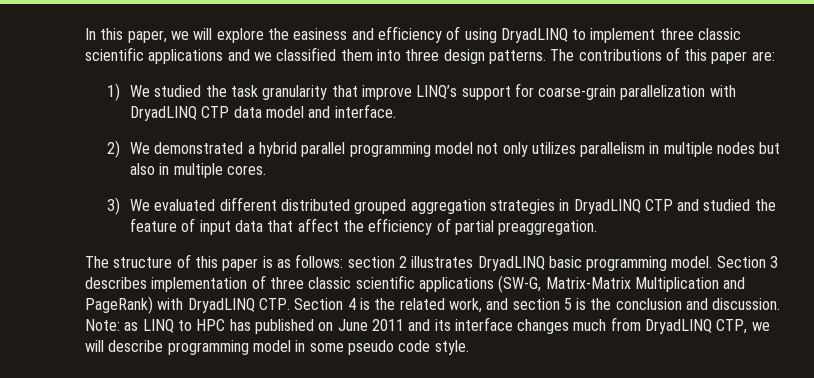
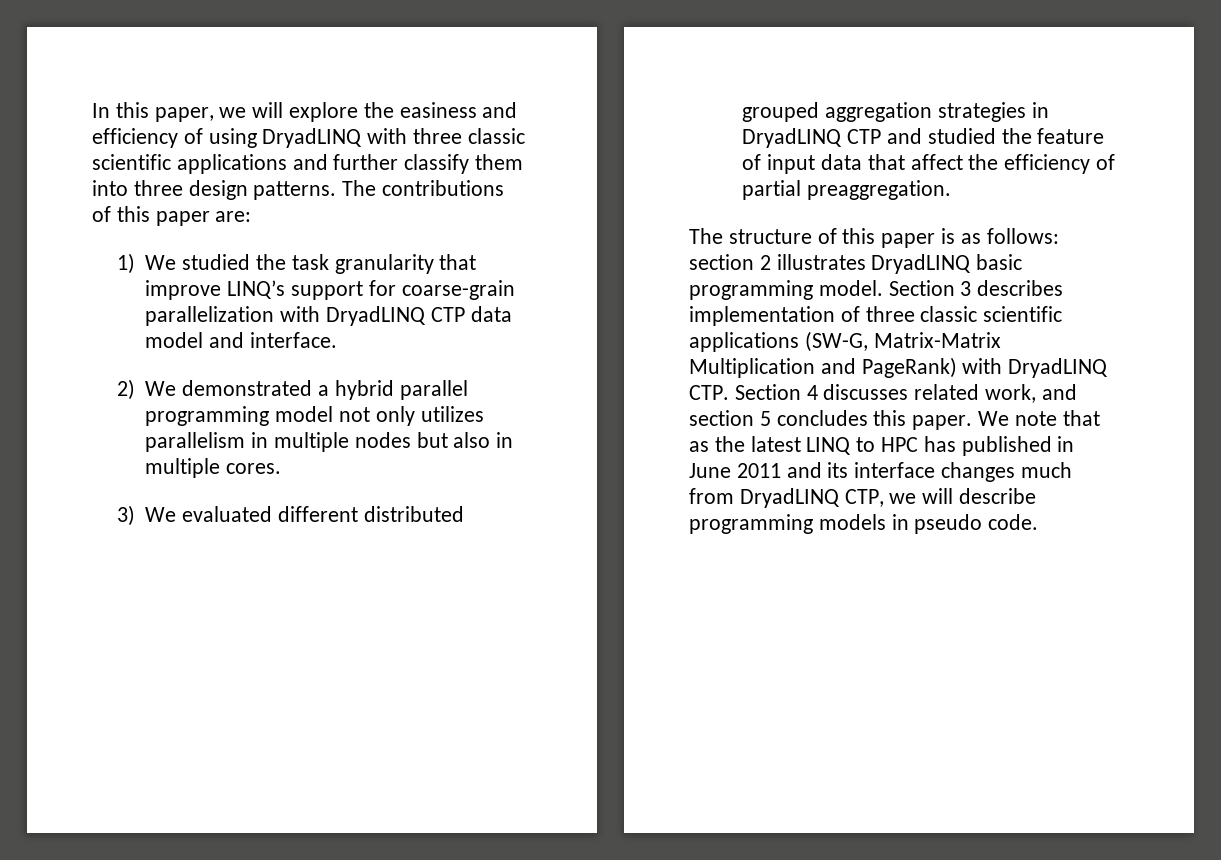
- In this paper, we will explore the easiness and efficiency of using DryadLINQ to implement three classic scientific applications and we classified them into three design patterns.
+ In this paper, we will explore the easiness and efficiency of using DryadLINQ with three classic scientific applications and further classify them into three design patterns.
- Section 3 describes implementation of three classic scientific applications (SW-G, Matrix-Matrix Multiplication and PageRank) with DryadLINQ CTP. Section 4 is the related work, and section 5 is the conclusion and discussion. Note: as LINQ to HPC has published on June 2011 and its interface changes much from DryadLINQ CTP, we will describe programming model in some pseudo code style.
+ Section 3 describes implementation of three classic scientific applications (SW-G, Matrix-Matrix Multiplication and PageRank) with DryadLINQ CTP. Section 4 discusses related work, and section 5 concludes this paper. We note that as the latest LINQ to HPC has published in June 2011 and its interface changes much from DryadLINQ CTP, we will describe programming models in pseudo code.

